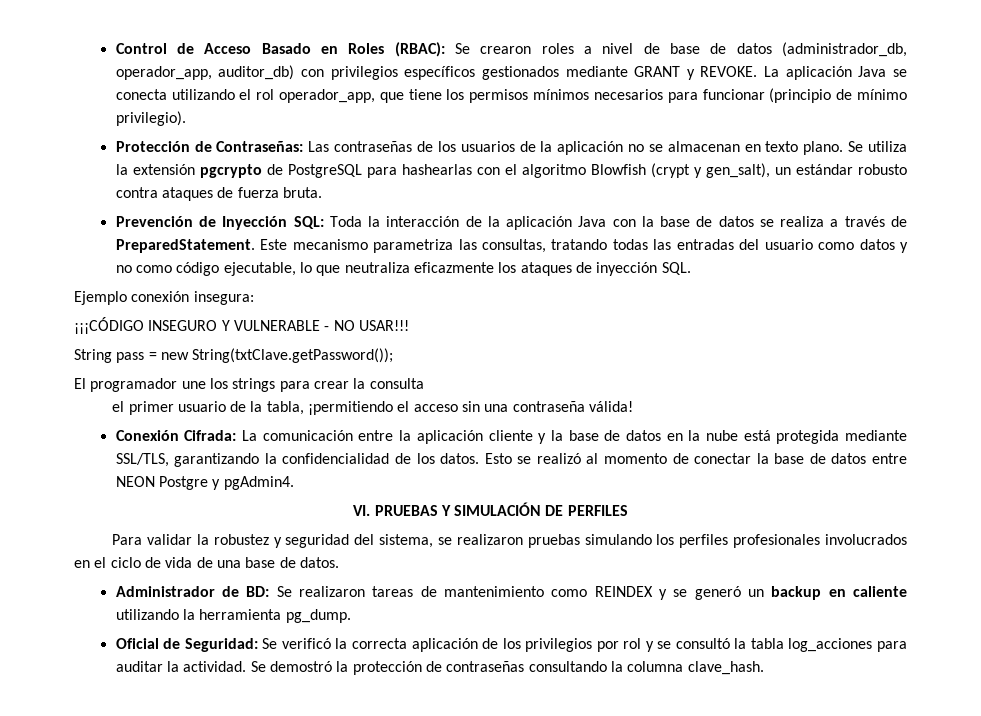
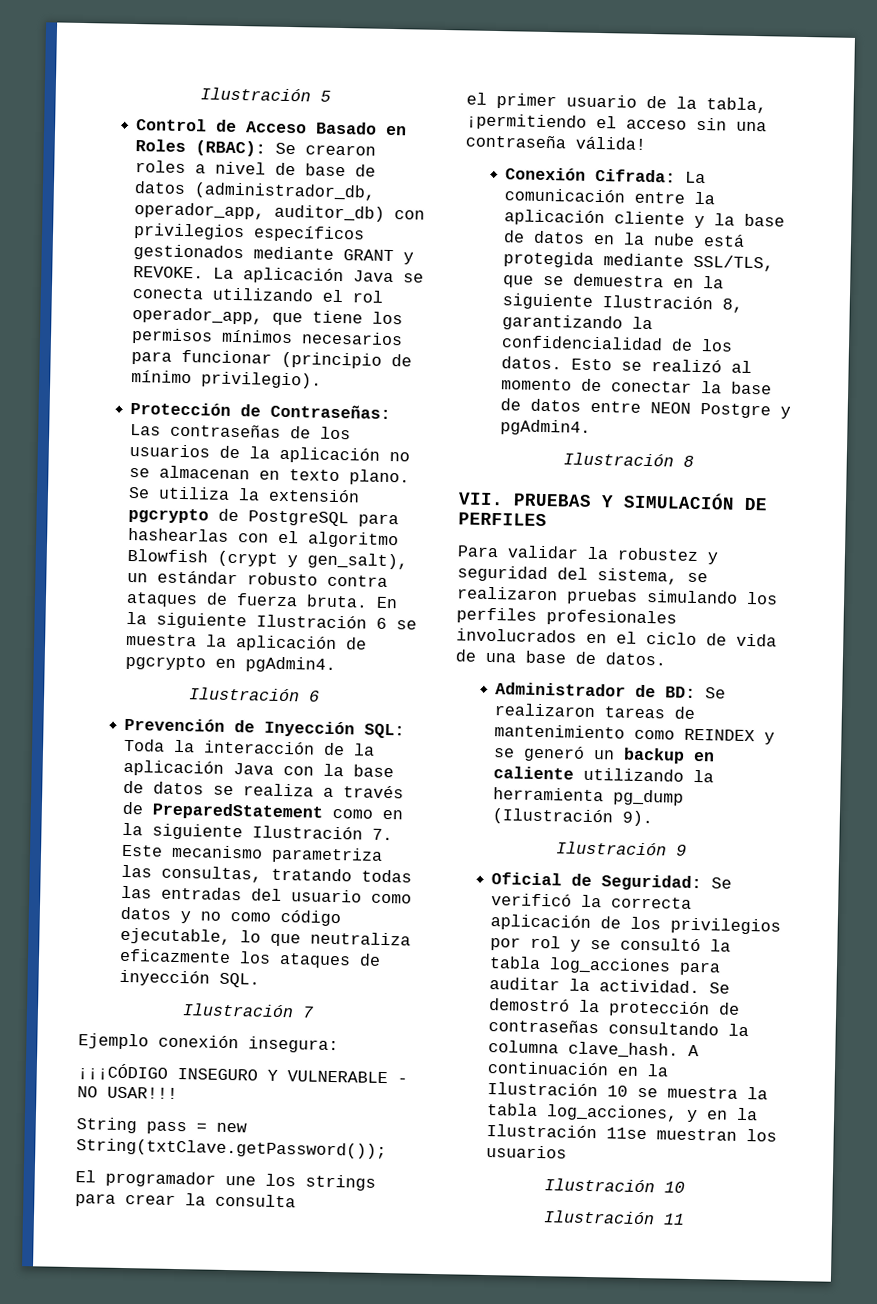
+ Ilustración 5
+ En la siguiente Ilustración 6 se muestra la aplicación de pgcrypto en pgAdmin4.
+ Ilustración 6
- Prevención de Inyección SQL: Toda la interacción de la aplicación Java con la base de datos se realiza a través de PreparedStatement. Este mecanismo parametriza las consultas, tratando todas las entradas del usuario como datos y no como código ejecutable, lo que neutraliza eficazmente los ataques de inyección SQL.
+ Prevención de Inyección SQL: Toda la interacción de la aplicación Java con la base de datos se realiza a través de PreparedStatement como en la siguiente Ilustración 7. Este mecanismo parametriza las consultas, tratando todas las entradas del usuario como datos y no como código ejecutable, lo que neutraliza eficazmente los ataques de inyección SQL.
+ Ilustración 7
- Conexión Cifrada: La comunicación entre la aplicación cliente y la base de datos en la nube está protegida mediante SSL/TLS, garantizando la confidencialidad de los datos.
+ Conexión Cifrada: La comunicación entre la aplicación cliente y la base de datos en la nube está protegida mediante SSL/TLS, que se demuestra en la siguiente Ilustración 8, garantizando la confidencialidad de los datos.
- VI. PRUEBAS Y SIMULACIÓN DE PERFILES
+ Ilustración 8
+ VII. PRUEBAS Y SIMULACIÓN DE PERFILES
- Administrador de BD: Se realizaron tareas de mantenimiento como REINDEX y se generó un backup en caliente utilizando la herramienta pg_dump.
+ Administrador de BD: Se realizaron tareas de mantenimiento como REINDEX y se generó un backup en caliente utilizando la herramienta pg_dump (Ilustración 9).
+ Ilustración 9
+ A continuación en la Ilustración 10 se muestra la tabla log_acciones, y en la Ilustración 11se muestran los usuarios
+ Ilustración 10
+ Ilustración 11

